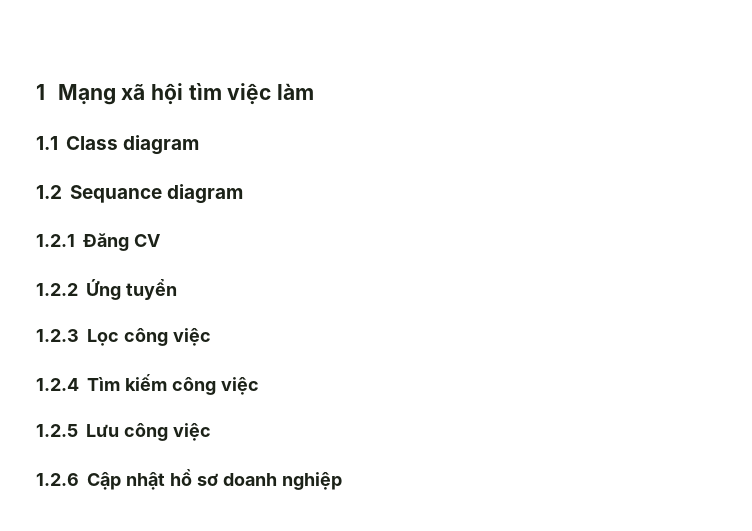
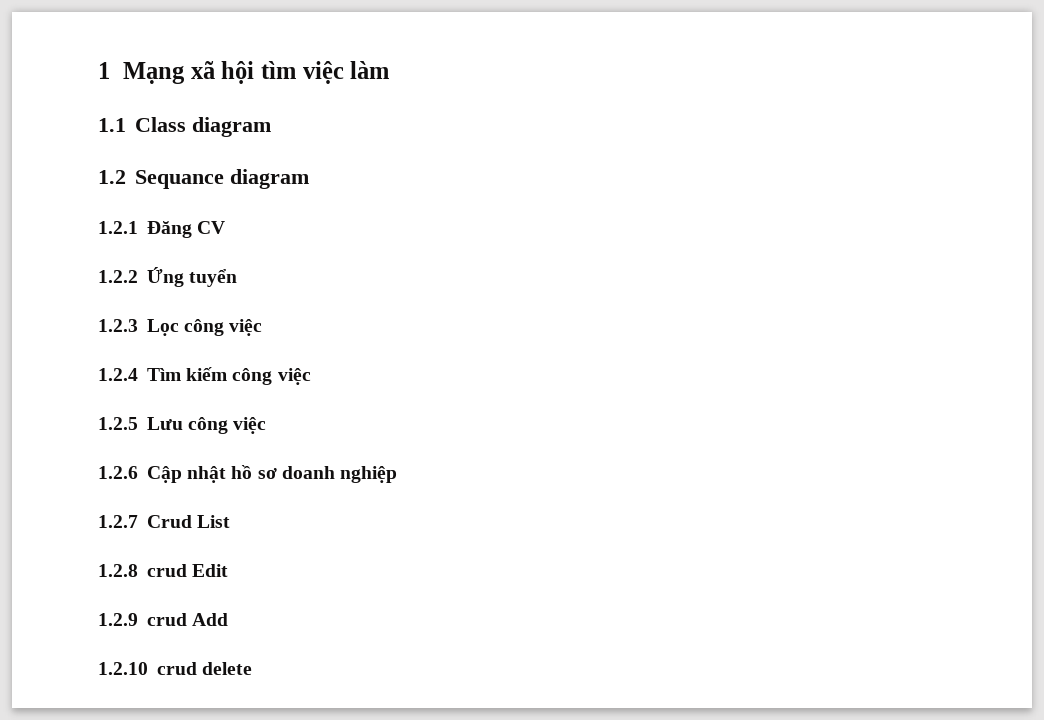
+ 1.2.7 Crud List
+ 1.2.8 crud Edit
+ 1.2.9 crud Add
+ 1.2.10 crud delete

